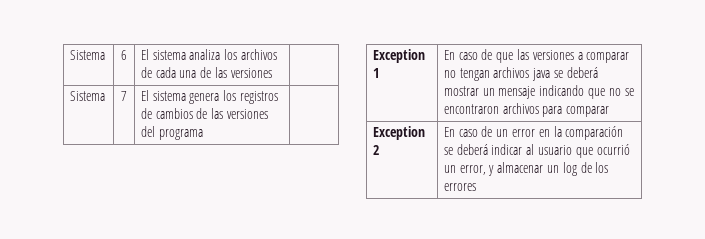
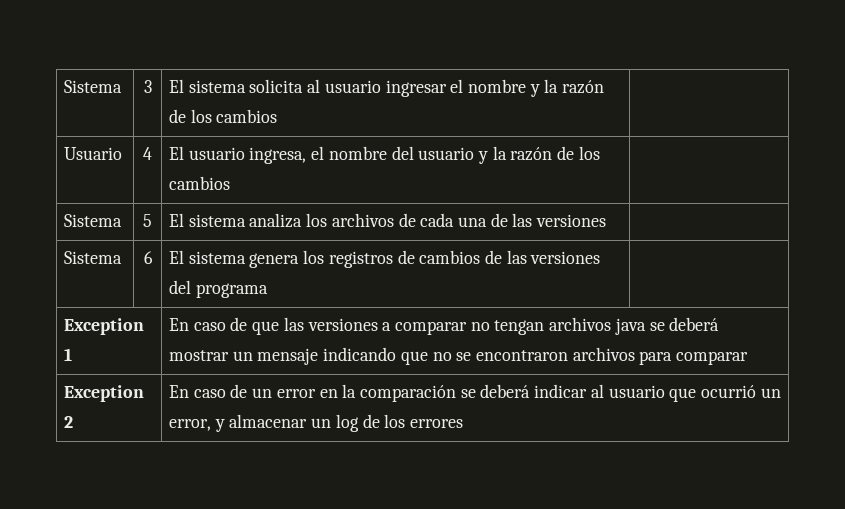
- Sistema | 6 | El sistema analiza los archivos de cada una de las versiones |
+ Sistema | 3 | El sistema solicita al usuario ingresar el nombre y la razón de los cambios |
+ Usuario | 4 | El usuario ingresa, el nombre del usuario y la razón de los cambios |
+ Sistema | 5 | El sistema analiza los archivos de cada una de las versiones |
- Sistema | 7 | El sistema genera los registros de cambios de las versiones del programa |
+ Sistema | 6 | El sistema genera los registros de cambios de las versiones del programa |

